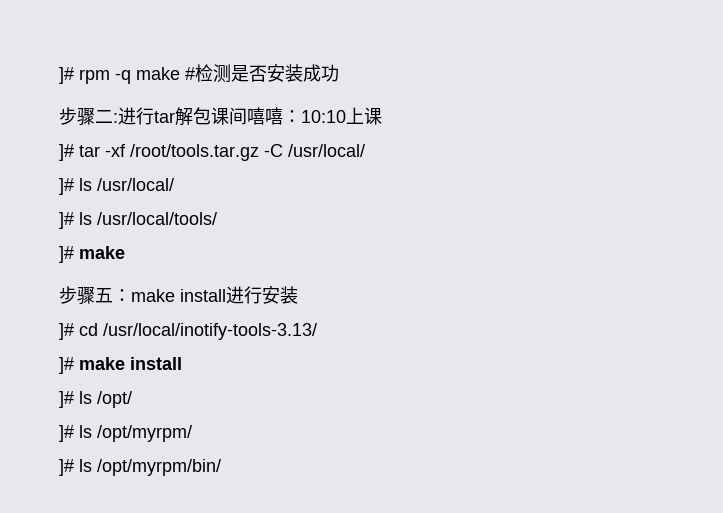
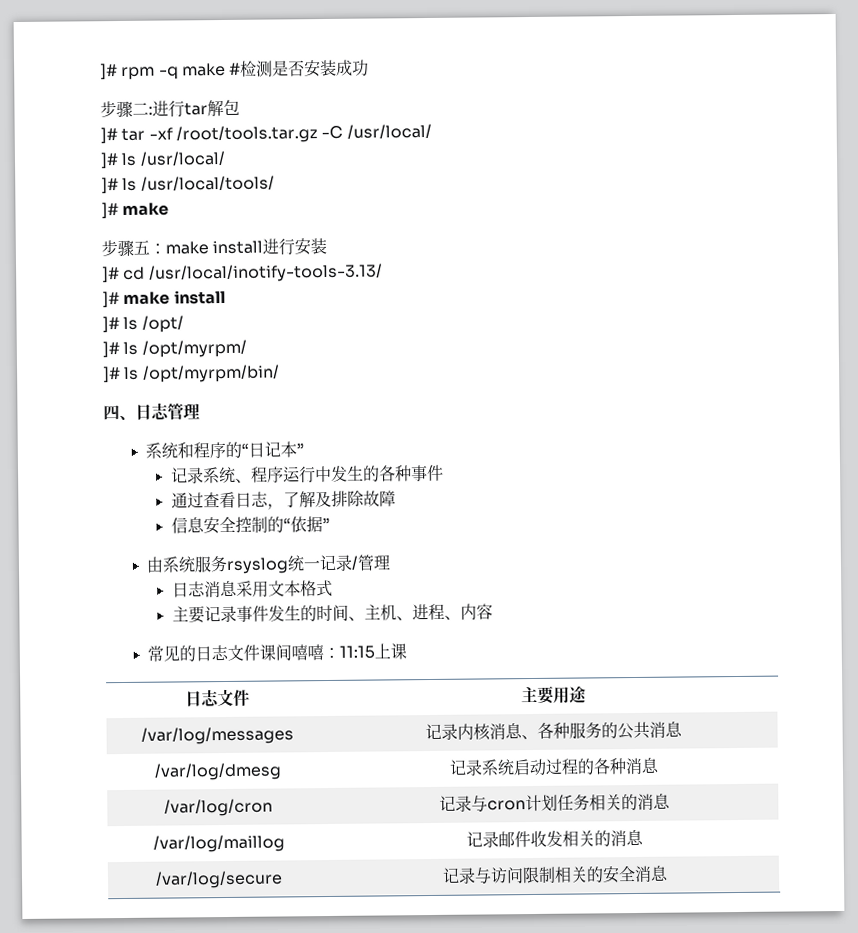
- 步骤二:进行tar解包课间嘻嘻：10:10上课
+ 步骤二:进行tar解包
+ 四、日志管理
+ 系统和程序的“日记本”
+ 记录系统、程序运行中发生的各种事件
+ 通过查看日志，了解及排除故障
+ 信息安全控制的“依据”
+ 由系统服务rsyslog统一记录/管理
+ 日志消息采用文本格式
+ 主要记录事件发生的时间、主机、进程、内容
+ 常见的日志文件课间嘻嘻：11:15上课
+ 日志文件 | 主要用途
+ /var/log/messages | 记录内核消息、各种服务的公共消息
+ /var/log/dmesg | 记录系统启动过程的各种消息
+ /var/log/cron | 记录与cron计划任务相关的消息
+ /var/log/maillog | 记录邮件收发相关的消息
+ /var/log/secure | 记录与访问限制相关的安全消息

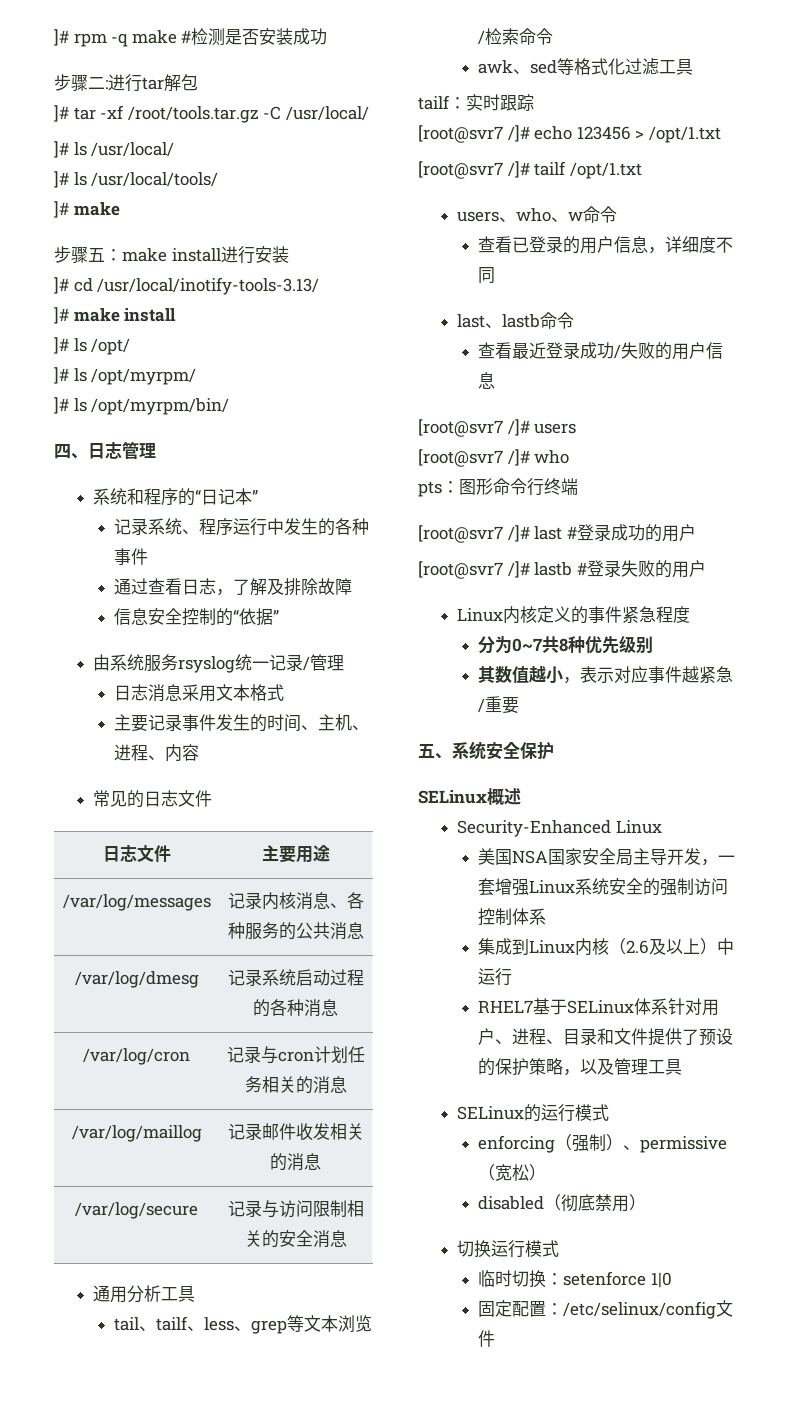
- 常见的日志文件课间嘻嘻：11:15上课
+ 常见的日志文件
+ 通用分析工具
+ tail、tailf、less、grep等文本浏览/检索命令
+ awk、sed等格式化过滤工具
+ tailf：实时跟踪
+ [root@svr7 /]# echo 123456 > /opt/1.txt
+ [root@svr7 /]# tailf /opt/1.txt
+ users、who、w命令
+ 查看已登录的用户信息，详细度不同
+ last、lastb命令
+ 查看最近登录成功/失败的用户信息
+ [root@svr7 /]# users
+ [root@svr7 /]# who
+ pts：图形命令行终端
+ [root@svr7 /]# last #登录成功的用户
+ [root@svr7 /]# lastb #登录失败的用户
+ Linux内核定义的事件紧急程度
+ 分为0~7共8种优先级别
+ 其数值越小，表示对应事件越紧急/重要
+ 五、系统安全保护
+ SELinux概述
+ Security-Enhanced Linux
+ 美国NSA国家安全局主导开发，一套增强Linux系统安全的强制访问控制体系
+ 集成到Linux内核（2.6及以上）中运行
+ RHEL7基于SELinux体系针对用户、进程、目录和文件提供了预设的保护策略，以及管理工具
+ SELinux的运行模式
+ enforcing（强制）、permissive（宽松）
+ disabled（彻底禁用）
+ 切换运行模式
+ 临时切换：setenforce 1|0
+ 固定配置：/etc/selinux/config文件

